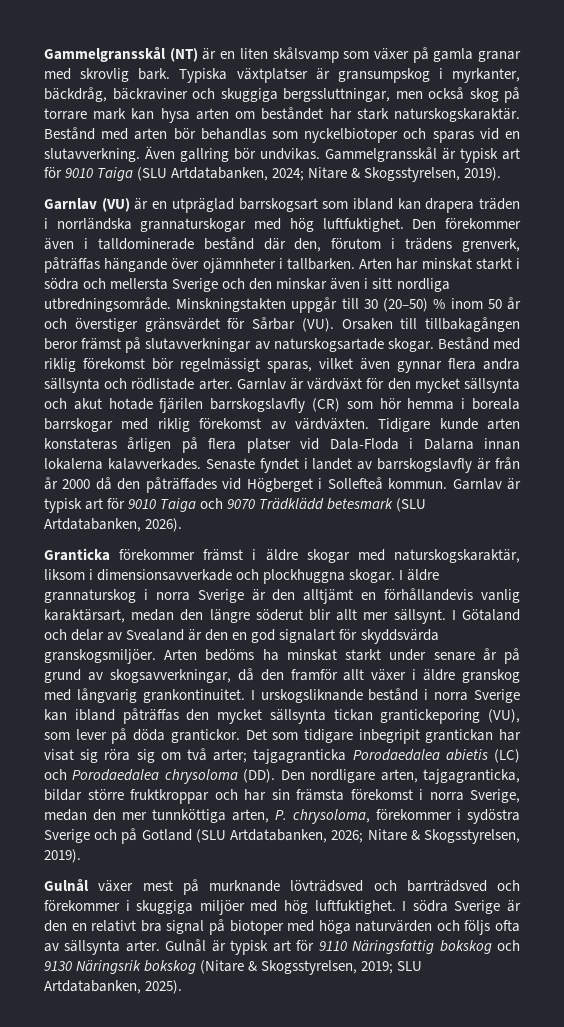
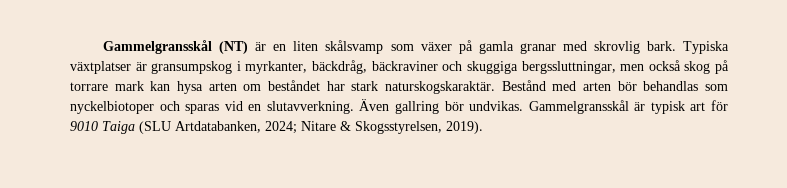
- Garnlav (VU) är en utpräglad barrskogsart som ibland kan drapera träden i norrländska grannaturskogar med hög luftfuktighet. Den förekommer även i talldominerade bestånd där den, förutom i trädens grenverk, påträffas hängande över ojämnheter i tallbarken. Arten har minskat starkt i södra och mellersta Sverige och den minskar även i sitt nordliga utbredningsområde. Minskningstakten uppgår till 30 (20–50) % inom 50 år och överstiger gränsvärdet för Sårbar (VU). Orsaken till tillbakagången beror främst på slutavverkningar av naturskogsartade skogar. Bestånd med riklig förekomst bör regelmässigt sparas, vilket även gynnar flera andra sällsynta och rödlistade arter. Garnlav är värdväxt för den mycket sällsynta och akut hotade fjärilen barrskogslavfly (CR) som hör hemma i boreala barrskogar med riklig förekomst av värdväxten. Tidigare kunde arten konstateras årligen på flera platser vid Dala-Floda i Dalarna innan lokalerna kalavverkades. Senaste fyndet i landet av barrskogslavfly är från år 2000 då den påträffades vid Högberget i Sollefteå kommun. Garnlav är typisk art för 9010 Taiga och 9070 Trädklädd betesmark (SLU Artdatabanken, 2026).
- Granticka förekommer främst i äldre skogar med naturskogskaraktär, liksom i dimensionsavverkade och plockhuggna skogar. I äldre grannaturskog i norra Sverige är den alltjämt en förhållandevis vanlig karaktärsart, medan den längre söderut blir allt mer sällsynt. I Götaland och delar av Svealand är den en god signalart för skyddsvärda granskogsmiljöer. Arten bedöms ha minskat starkt under senare år på grund av skogsavverkningar, då den framför allt växer i äldre granskog med långvarig grankontinuitet. I urskogsliknande bestånd i norra Sverige kan ibland påträffas den mycket sällsynta tickan grantickeporing (VU), som lever på döda grantickor. Det som tidigare inbegripit grantickan har visat sig röra sig om två arter; tajgagranticka Porodaedalea abietis (LC) och Porodaedalea chrysoloma (DD). Den nordligare arten, tajgagranticka, bildar större fruktkroppar och har sin främsta förekomst i norra Sverige, medan den mer tunnköttiga arten, P. chrysoloma, förekommer i sydöstra Sverige och på Gotland (SLU Artdatabanken, 2026; Nitare & Skogsstyrelsen, 2019).
- Gulnål växer mest på murknande lövträdsved och barrträdsved och förekommer i skuggiga miljöer med hög luftfuktighet. I södra Sverige är den en relativt bra signal på biotoper med höga naturvärden och följs ofta av sällsynta arter. Gulnål är typisk art för 9110 Näringsfattig bokskog och 9130 Näringsrik bokskog (Nitare & Skogsstyrelsen, 2019; SLU Artdatabanken, 2025).

